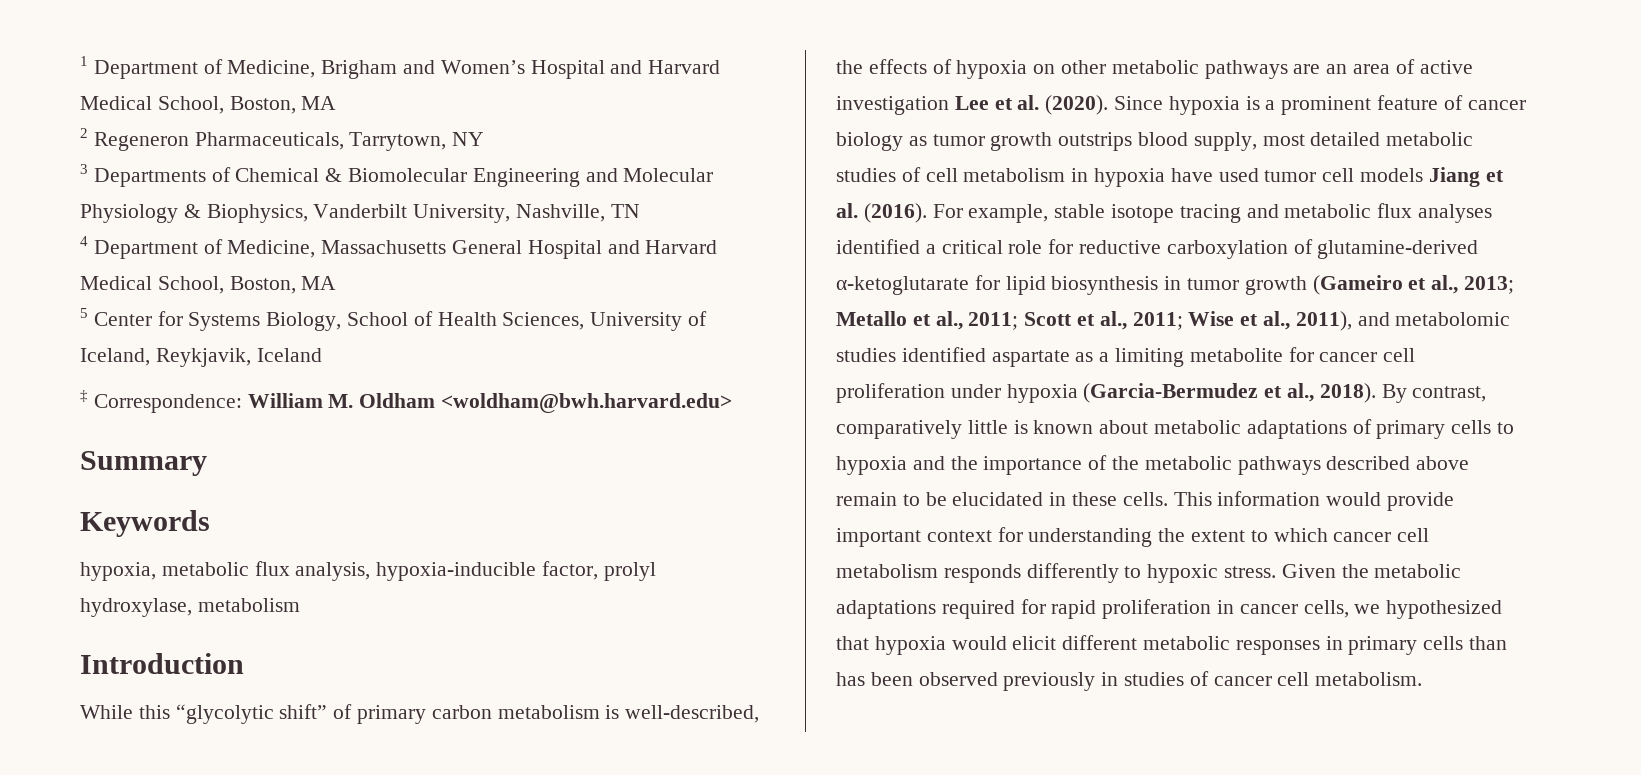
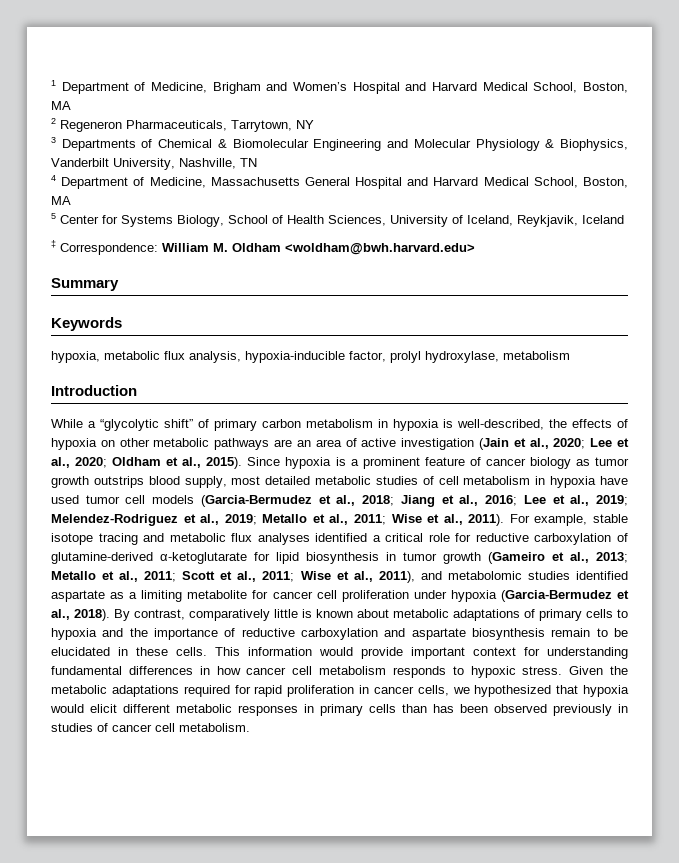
- While this “glycolytic shift” of primary carbon metabolism is well-described, the effects of hypoxia on other metabolic pathways are an area of active investigation Lee et al. (2020).
+ While a “glycolytic shift” of primary carbon metabolism in hypoxia is well-described, the effects of hypoxia on other metabolic pathways are an area of active investigation (Jain et al., 2020; Lee et al., 2020; Oldham et al., 2015).
- Since hypoxia is a prominent feature of cancer biology as tumor growth outstrips blood supply, most detailed metabolic studies of cell metabolism in hypoxia have used tumor cell models Jiang et al. (2016).
+ Since hypoxia is a prominent feature of cancer biology as tumor growth outstrips blood supply, most detailed metabolic studies of cell metabolism in hypoxia have used tumor cell models (Garcia-Bermudez et al., 2018; Jiang et al., 2016; Lee et al., 2019; Melendez-Rodriguez et al., 2019; Metallo et al., 2011; Wise et al., 2011).
- By contrast, comparatively little is known about metabolic adaptations of primary cells to hypoxia and the importance of the metabolic pathways described above remain to be elucidated in these cells.
+ By contrast, comparatively little is known about metabolic adaptations of primary cells to hypoxia and the importance of reductive carboxylation and aspartate biosynthesis remain to be elucidated in these cells.
- This information would provide important context for understanding the extent to which cancer cell metabolism responds differently to hypoxic stress.
+ This information would provide important context for understanding fundamental differences in how cancer cell metabolism responds to hypoxic stress.

